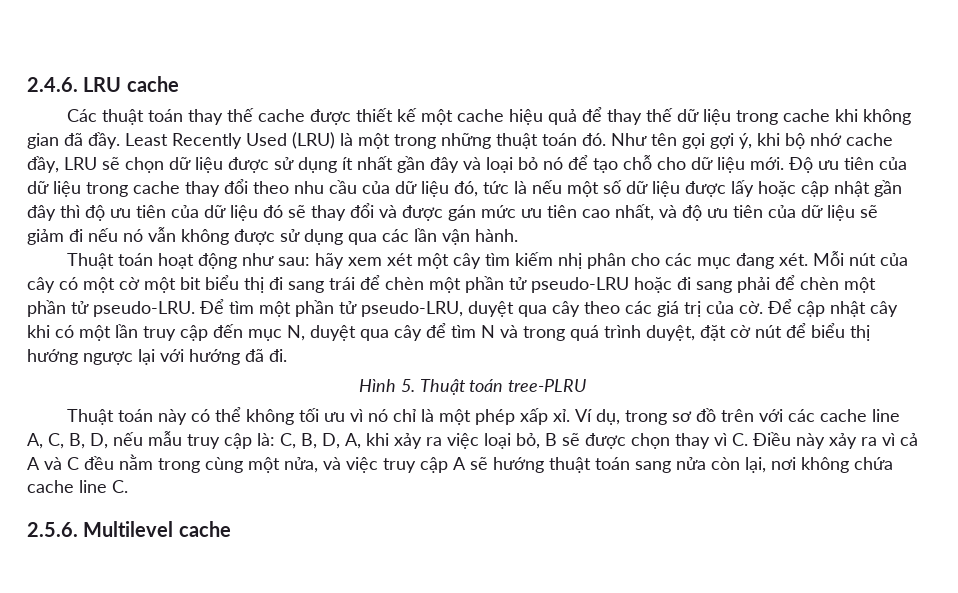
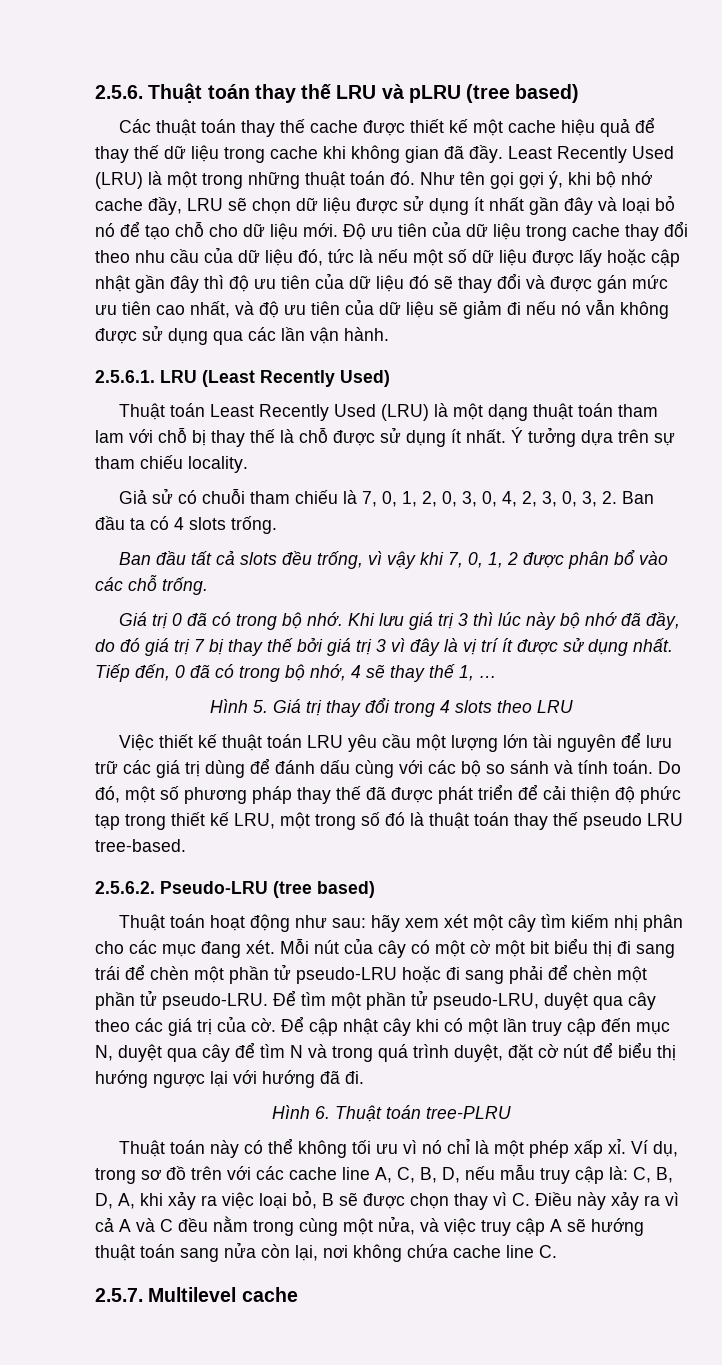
- 2.4.6. LRU cache
+ 2.5.6. Thuật toán thay thế LRU và pLRU (tree based)
+ 2.5.6.1. LRU (Least Recently Used)
+ Thuật toán Least Recently Used (LRU) là một dạng thuật toán tham lam với chỗ bị thay thế là chỗ được sử dụng ít nhất. Ý tưởng dựa trên sự tham chiếu locality.
+ Giả sử có chuỗi tham chiếu là 7, 0, 1, 2, 0, 3, 0, 4, 2, 3, 0, 3, 2. Ban đầu ta có 4 slots trống.
+ Ban đầu tất cả slots đều trống, vì vậy khi 7, 0, 1, 2 được phân bổ vào các chỗ trống.
+ Giá trị 0 đã có trong bộ nhớ. Khi lưu giá trị 3 thì lúc này bộ nhớ đã đầy, do đó giá trị 7 bị thay thế bởi giá trị 3 vì đây là vị trí ít được sử dụng nhất. Tiếp đến, 0 đã có trong bộ nhớ, 4 sẽ thay thế 1, …
+ Hình 5. Giá trị thay đổi trong 4 slots theo LRU
+ Việc thiết kế thuật toán LRU yêu cầu một lượng lớn tài nguyên để lưu trữ các giá trị dùng để đánh dấu cùng với các bộ so sánh và tính toán. Do đó, một số phương pháp thay thế đã được phát triển để cải thiện độ phức tạp trong thiết kế LRU, một trong số đó là thuật toán thay thế pseudo LRU tree-based.
+ 2.5.6.2. Pseudo-LRU (tree based)
- Hình 5. Thuật toán tree-PLRU
+ Hình 6. Thuật toán tree-PLRU
- 2.5.6. Multilevel cache
+ 2.5.7. Multilevel cache

